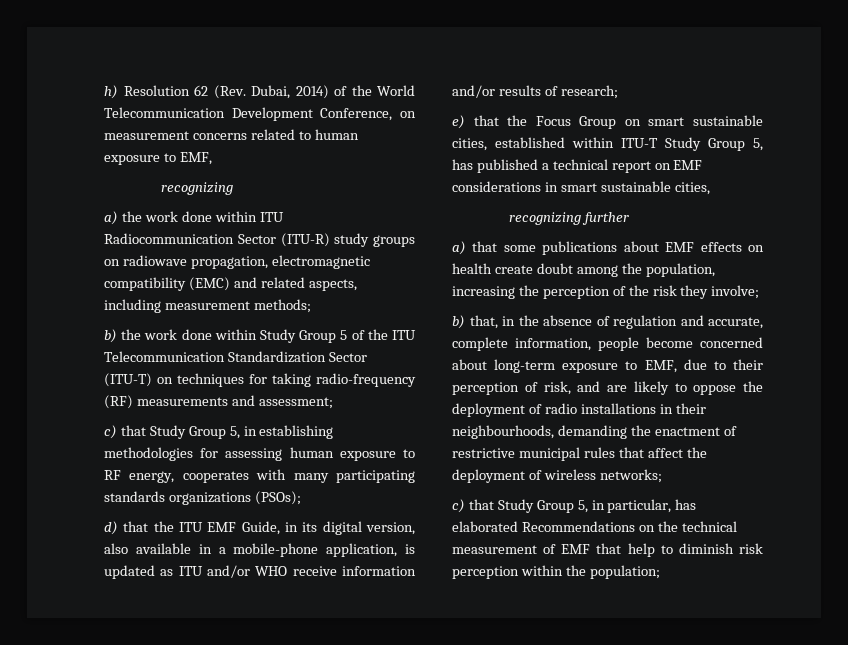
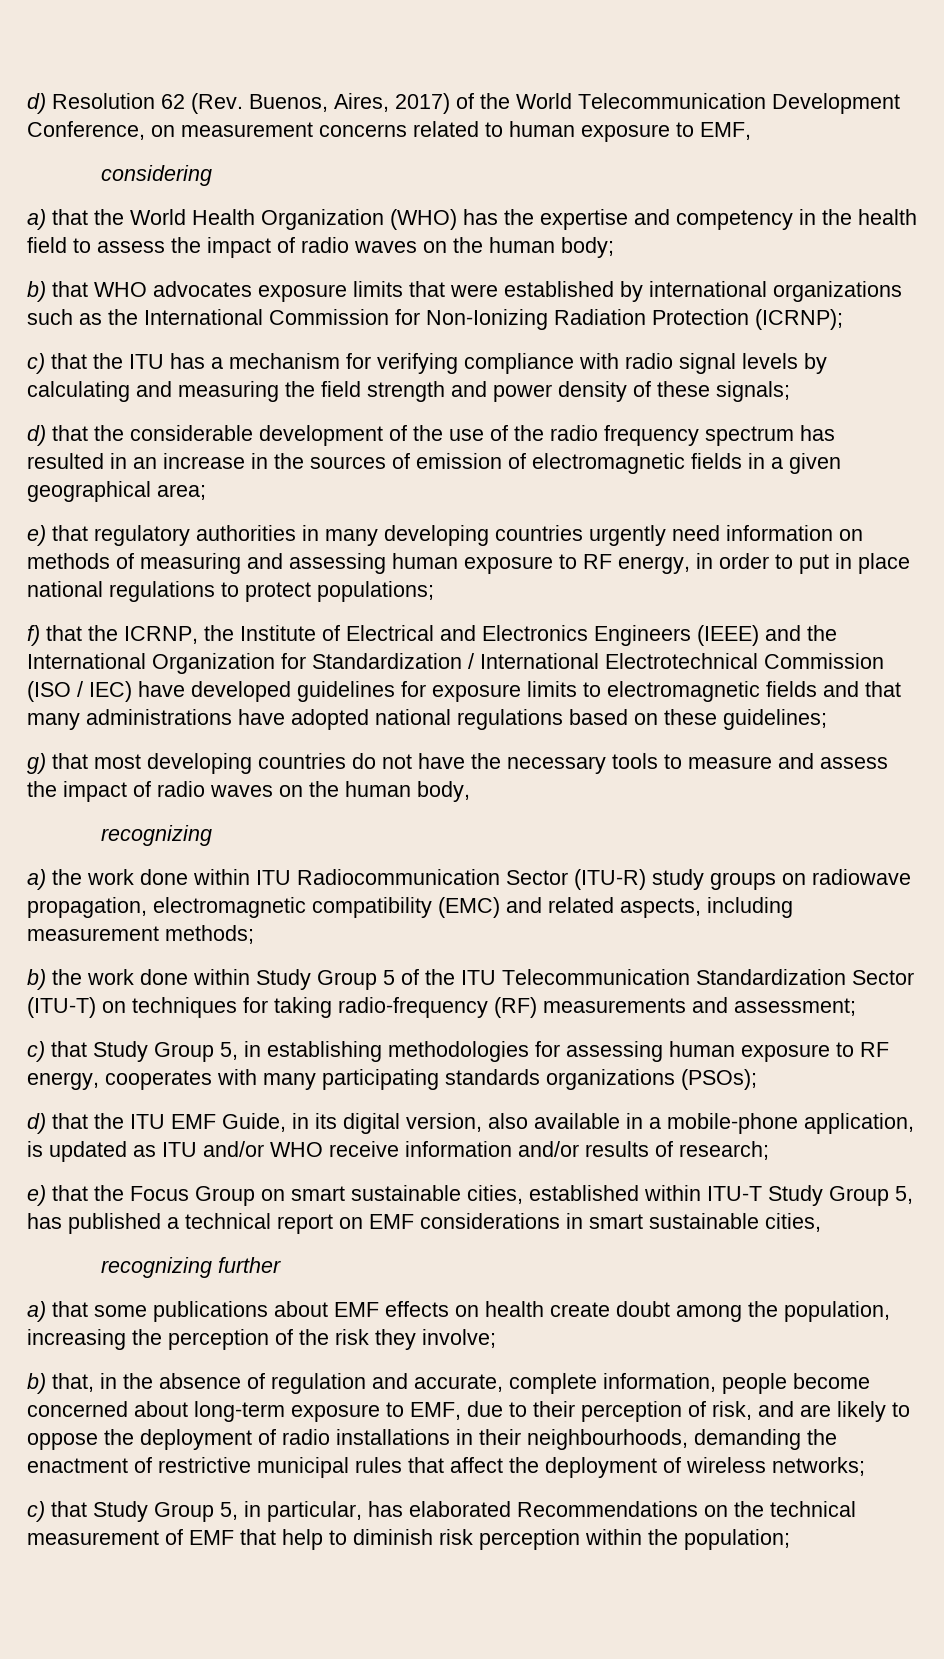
- h) Resolution 62 (Rev. Dubai, 2014) of the World Telecommunication Development Conference, on measurement concerns related to human exposure to EMF,
+ d) Resolution 62 (Rev. Buenos, Aires, 2017) of the World Telecommunication Development Conference, on measurement concerns related to human exposure to EMF,
+ considering
+ a) that the World Health Organization (WHO) has the expertise and competency in the health field to assess the impact of radio waves on the human body;
+ b) that WHO advocates exposure limits that were established by international organizations such as the International Commission for Non-Ionizing Radiation Protection (ICRNP);
+ c) that the ITU has a mechanism for verifying compliance with radio signal levels by calculating and measuring the field strength and power density of these signals;
+ d) that the considerable development of the use of the radio frequency spectrum has resulted in an increase in the sources of emission of electromagnetic fields in a given geographical area;
+ e) that regulatory authorities in many developing countries urgently need information on methods of measuring and assessing human exposure to RF energy, in order to put in place national regulations to protect populations;
+ f) that the ICRNP, the Institute of Electrical and Electronics Engineers (IEEE) and the International Organization for Standardization / International Electrotechnical Commission (ISO / IEC) have developed guidelines for exposure limits to electromagnetic fields and that many administrations have adopted national regulations based on these guidelines;
+ g) that most developing countries do not have the necessary tools to measure and assess the impact of radio waves on the human body,

